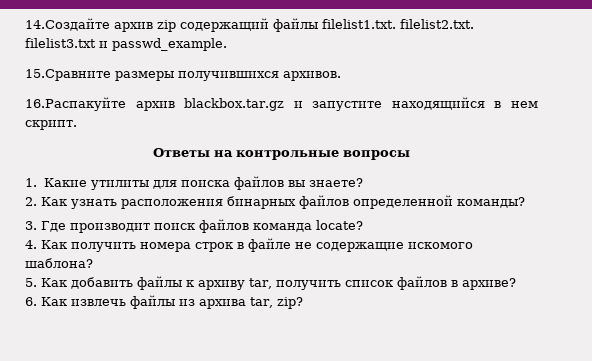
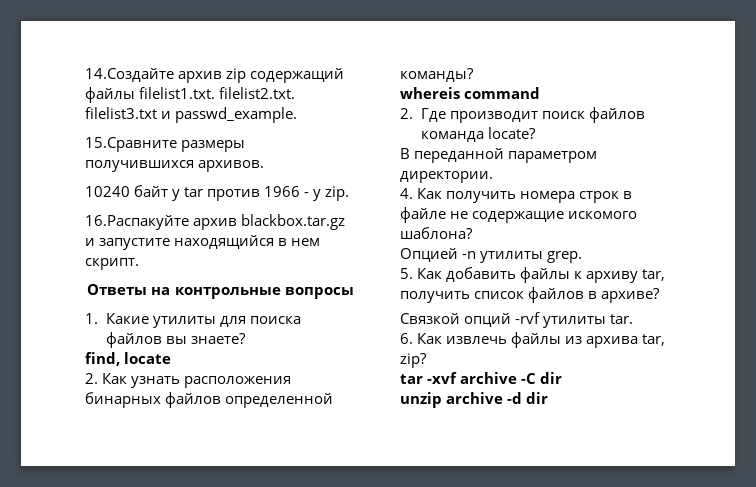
+ 10240 байт у tar против 1966 - у zip.
+ find, locate
- 3. Где производит поиск файлов команда locate?
+ whereis command
+ 2. Где производит поиск файлов команда locate?
+ В переданной параметром директории.
+ Опцией -n утилиты grep.
+ Связкой опций -rvf утилиты tar.
+ tar -xvf archive -C dir
+ unzip archive -d dir

